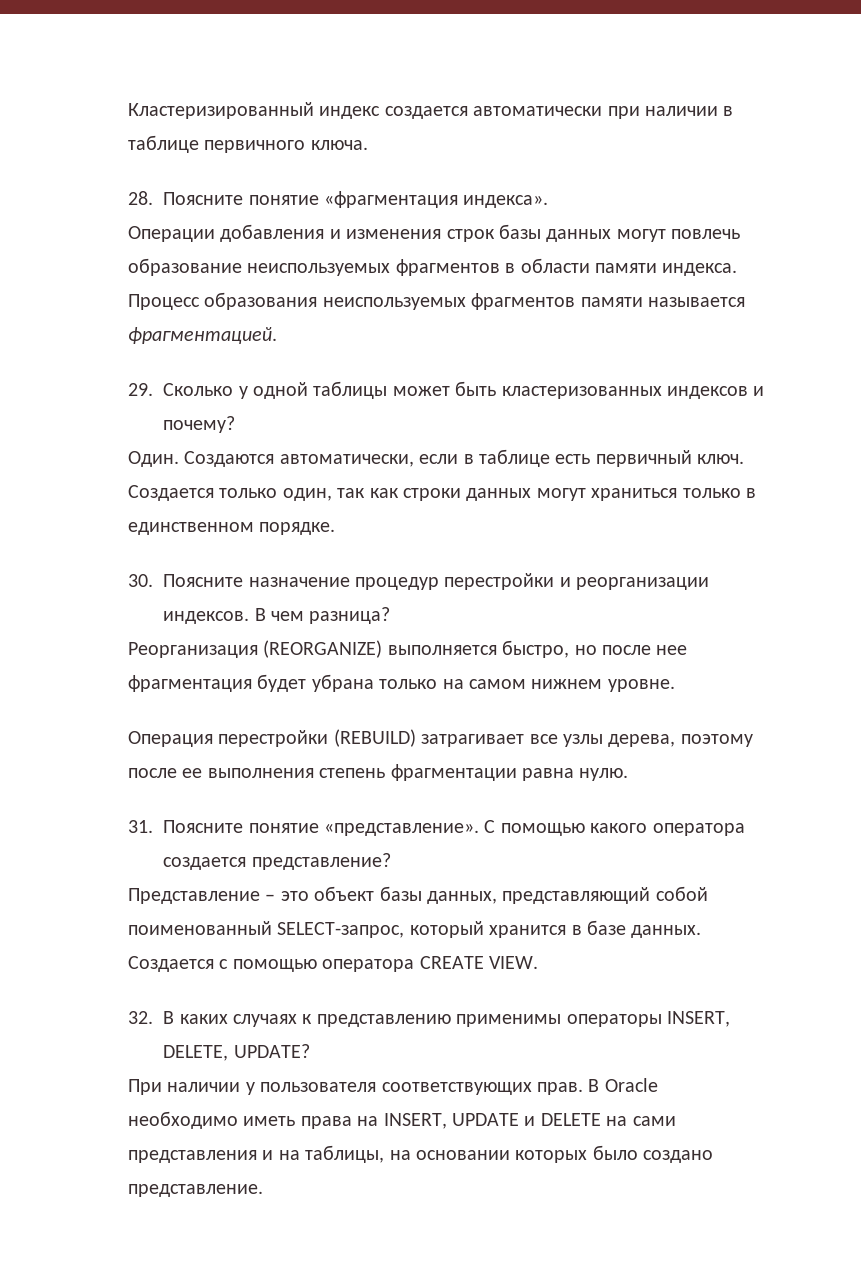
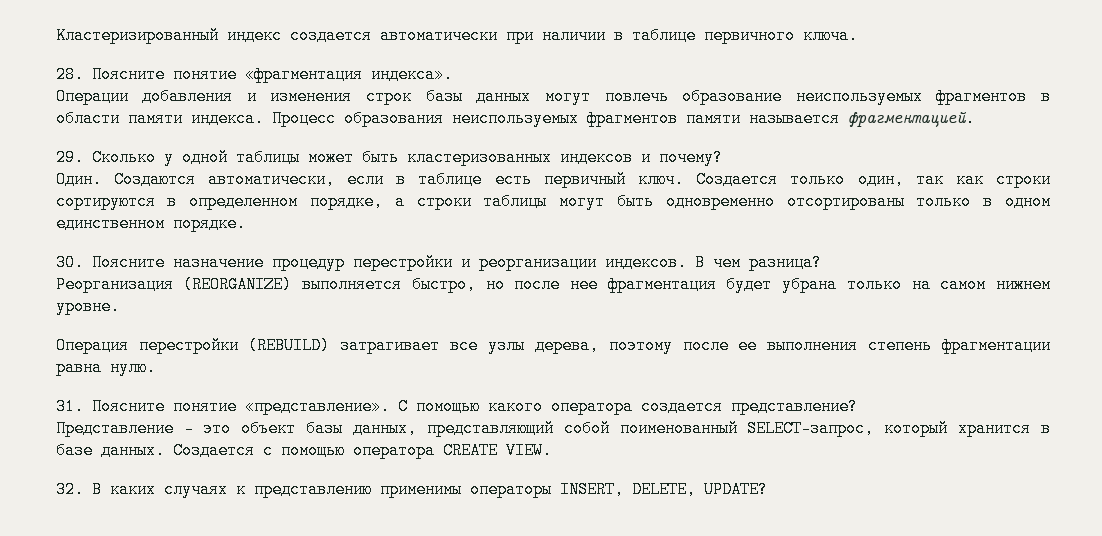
- Создается только один, так как строки данных могут храниться только в единственном порядке.
+ Создается только один, так как строки сортируются в определенном порядке, а строки таблицы могут быть одновременно отсортированы только в одном единственном порядке.
- При наличии у пользователя соответствующих прав. В Oracle необходимо иметь права на INSERT, UPDATE и DELETE на сами представления и на таблицы, на основании которых было создано представление.

